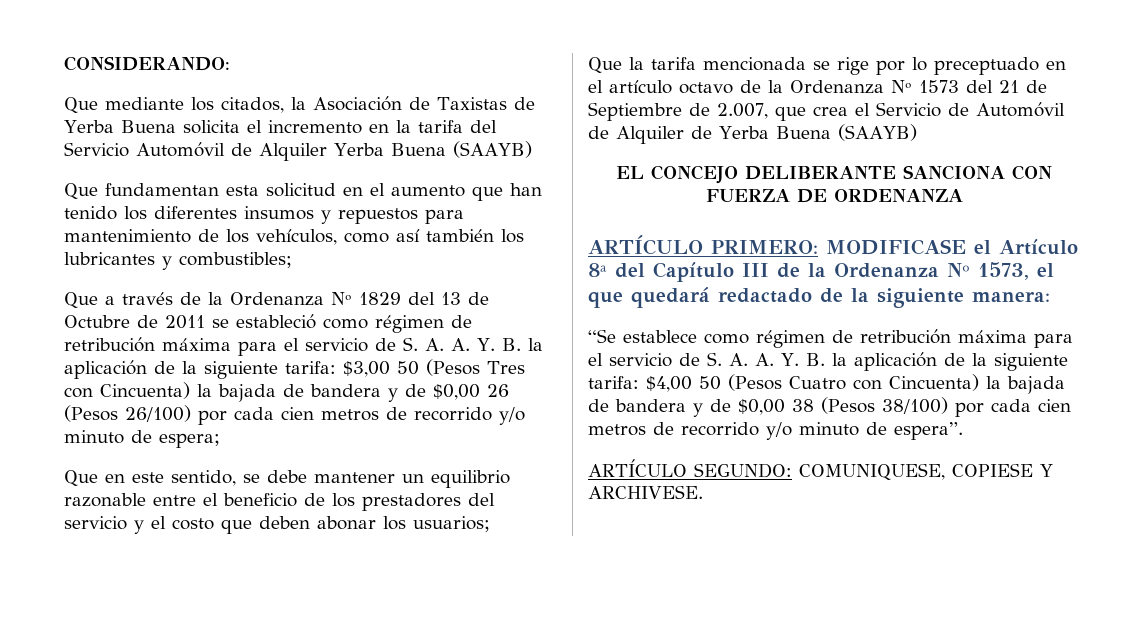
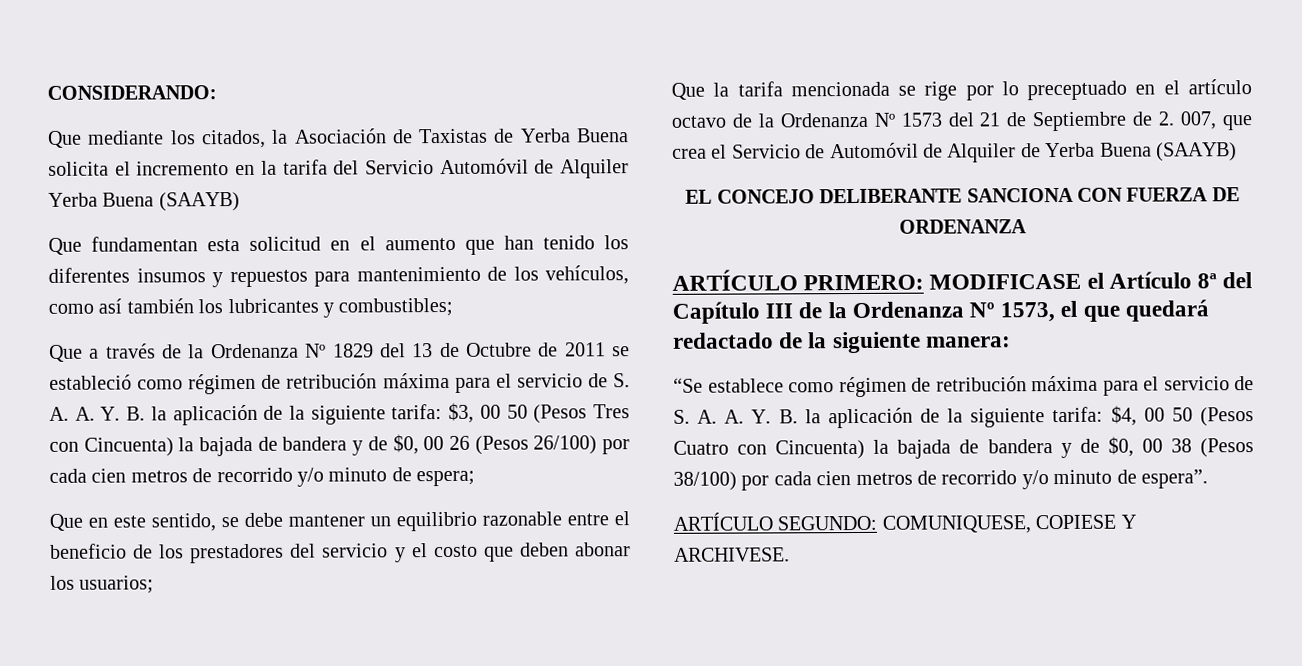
- Que a través de la Ordenanza Nº 1829 del 13 de Octubre de 2011 se estableció como régimen de retribución máxima para el servicio de S. A. A. Y. B. la aplicación de la siguiente tarifa: $3,00 50 (Pesos Tres con Cincuenta) la bajada de bandera y de $0,00 26 (Pesos 26/100) por cada cien metros de recorrido y/o minuto de espera;
+ Que a través de la Ordenanza Nº 1829 del 13 de Octubre de 2011 se estableció como régimen de retribución máxima para el servicio de S. A. A. Y. B. la aplicación de la siguiente tarifa: $3, 00 50 (Pesos Tres con Cincuenta) la bajada de bandera y de $0, 00 26 (Pesos 26/100) por cada cien metros de recorrido y/o minuto de espera;
- Que la tarifa mencionada se rige por lo preceptuado en el artículo octavo de la Ordenanza Nº 1573 del 21 de Septiembre de 2.007, que crea el Servicio de Automóvil de Alquiler de Yerba Buena (SAAYB)
+ Que la tarifa mencionada se rige por lo preceptuado en el artículo octavo de la Ordenanza Nº 1573 del 21 de Septiembre de 2. 007, que crea el Servicio de Automóvil de Alquiler de Yerba Buena (SAAYB)
- “Se establece como régimen de retribución máxima para el servicio de S. A. A. Y. B. la aplicación de la siguiente tarifa: $4,00 50 (Pesos Cuatro con Cincuenta) la bajada de bandera y de $0,00 38 (Pesos 38/100) por cada cien metros de recorrido y/o minuto de espera”.
+ “Se establece como régimen de retribución máxima para el servicio de S. A. A. Y. B. la aplicación de la siguiente tarifa: $4, 00 50 (Pesos Cuatro con Cincuenta) la bajada de bandera y de $0, 00 38 (Pesos 38/100) por cada cien metros de recorrido y/o minuto de espera”.

